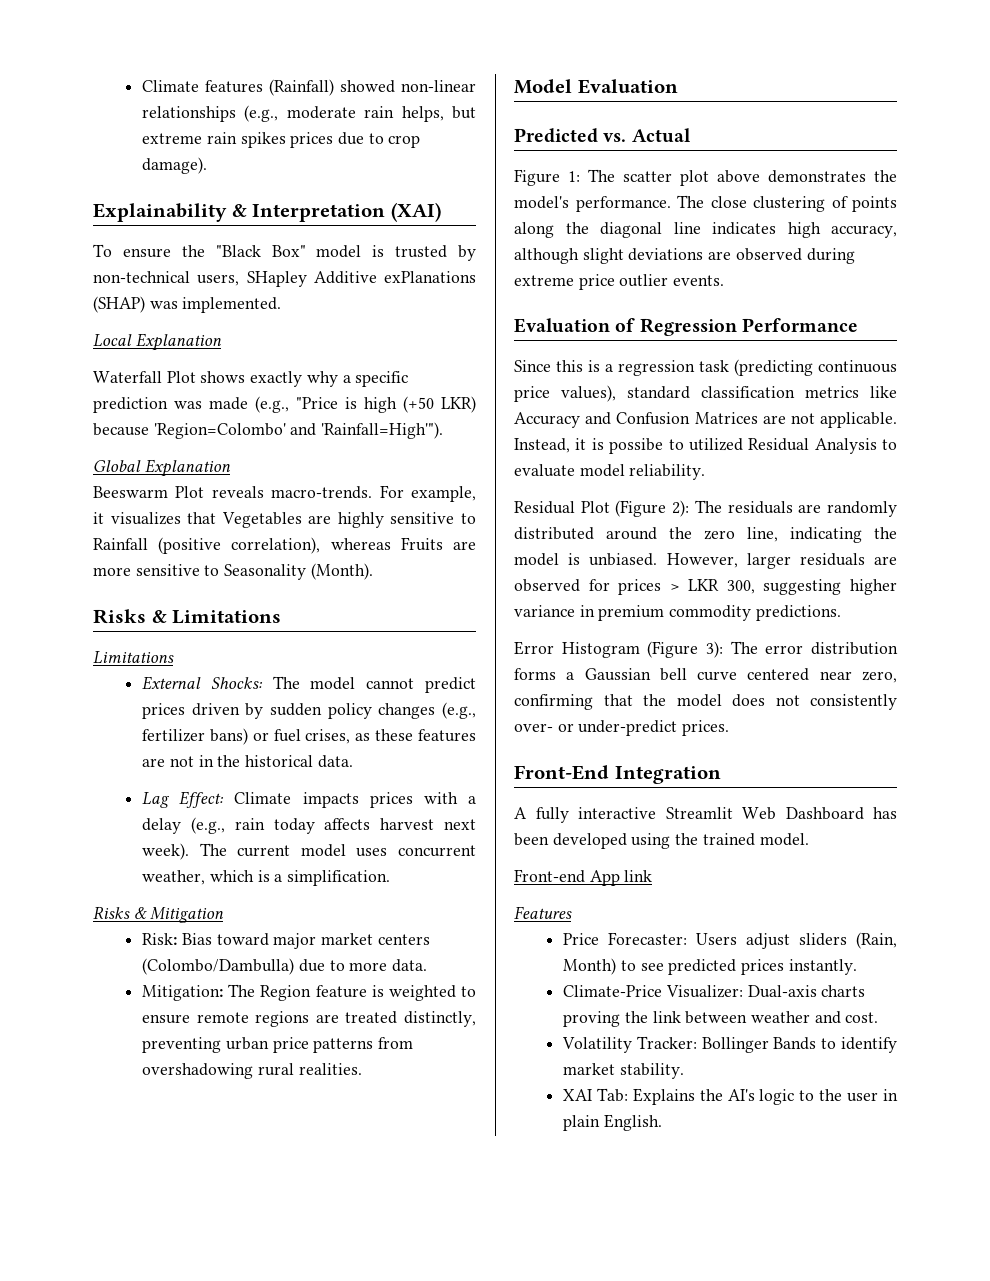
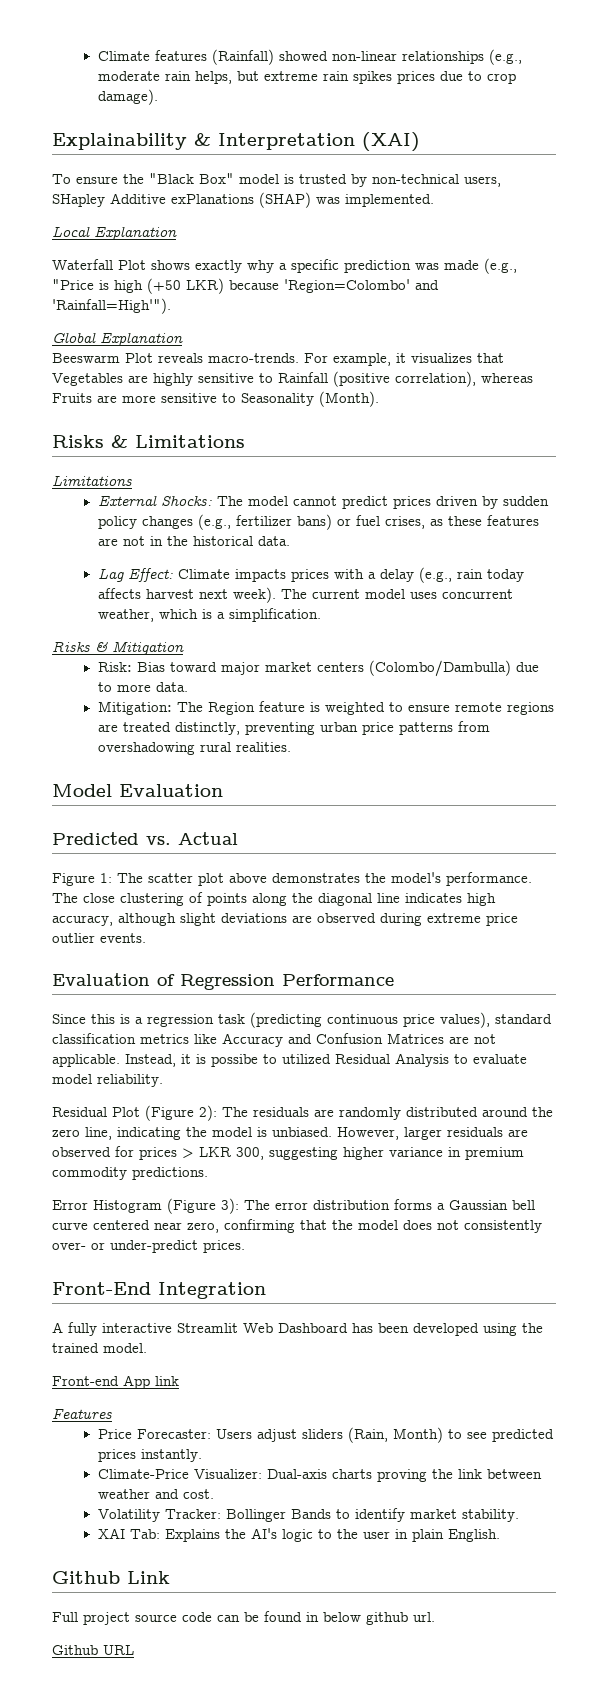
+ Github Link
+ Full project source code can be found in below github url.
+ Github URL

